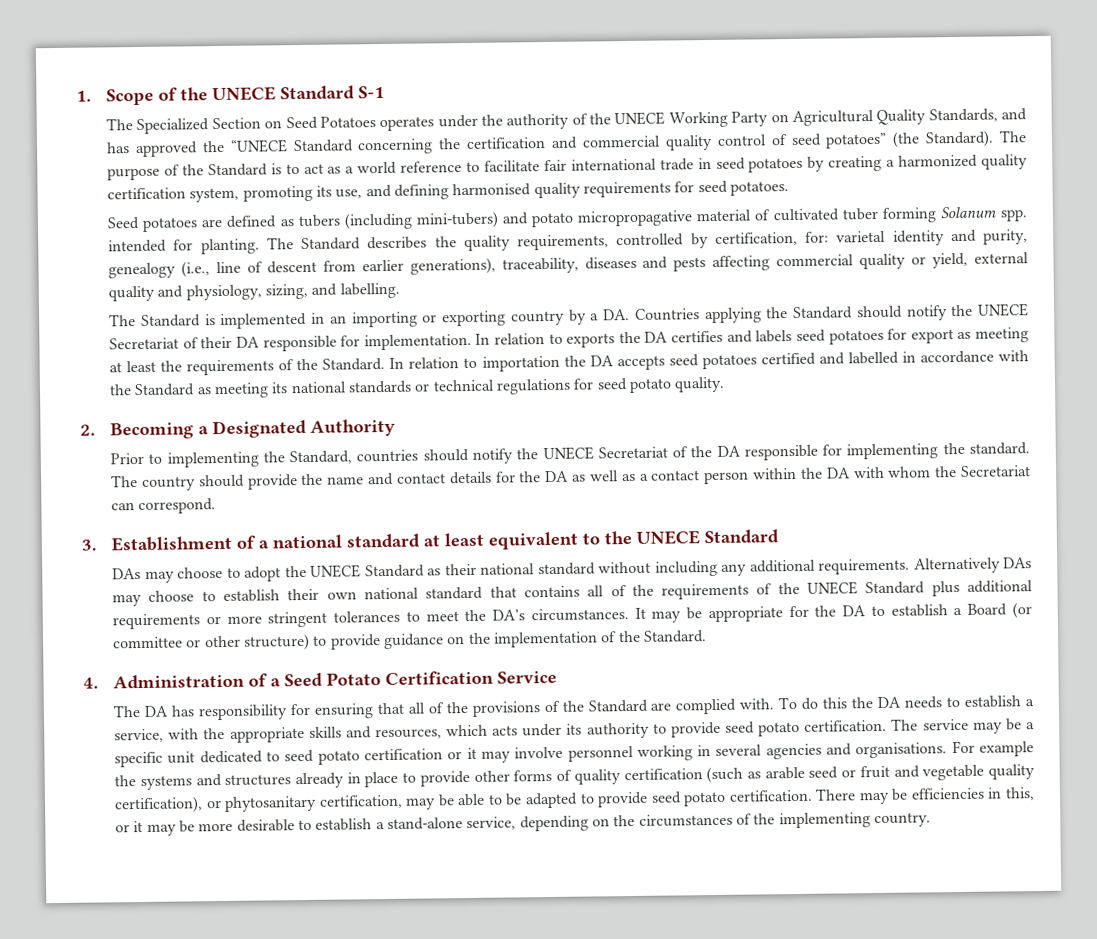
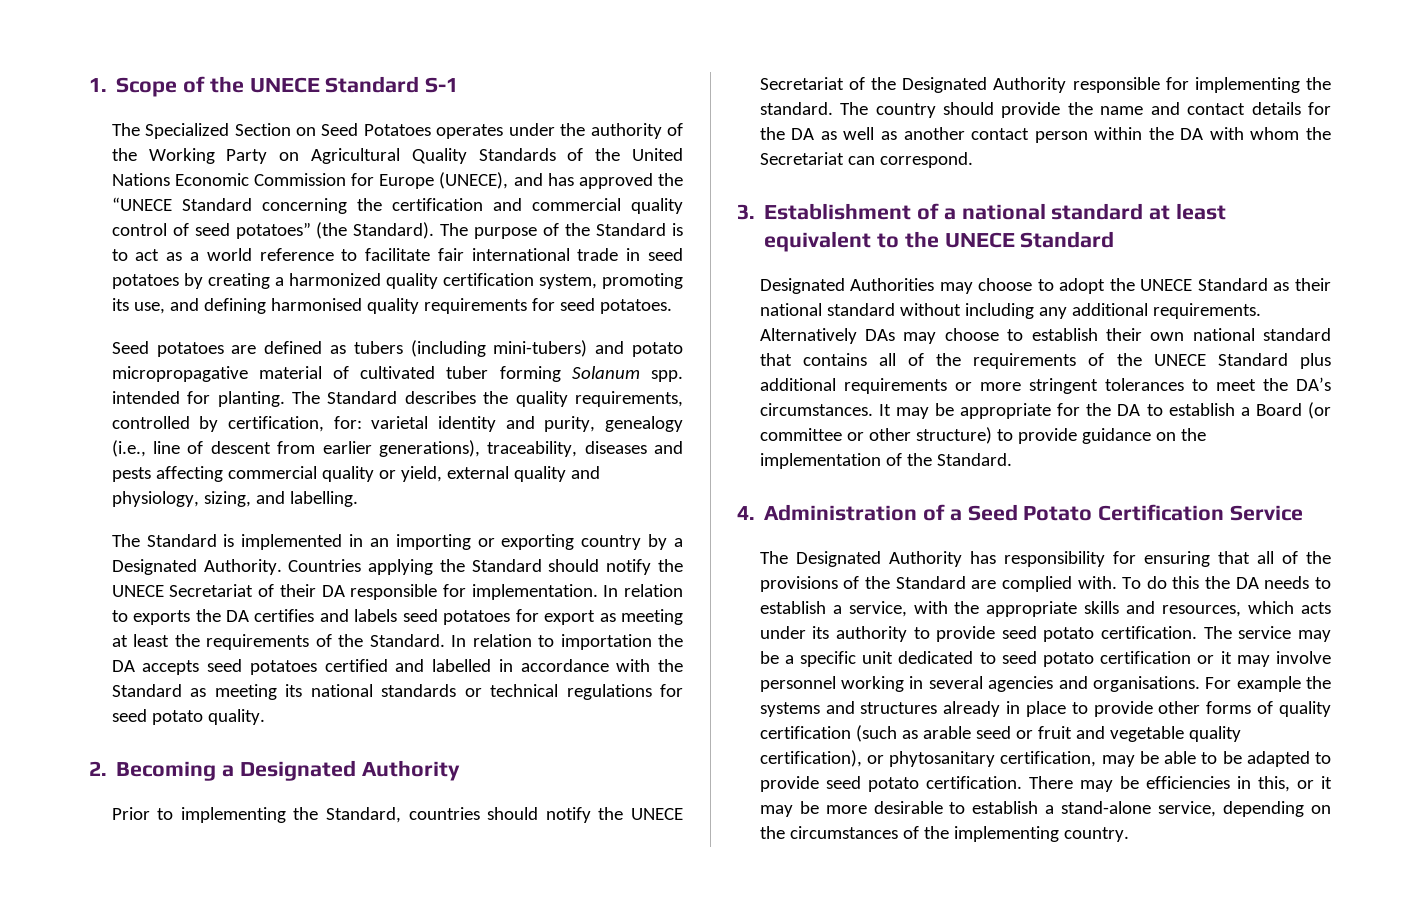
- The Specialized Section on Seed Potatoes operates under the authority of the UNECE Working Party on Agricultural Quality Standards, and has approved the “UNECE Standard concerning the certification and commercial quality control of seed potatoes” (the Standard).
+ The Specialized Section on Seed Potatoes operates under the authority of the Working Party on Agricultural Quality Standards of the United Nations Economic Commission for Europe (UNECE), and has approved the “UNECE Standard concerning the certification and commercial quality control of seed potatoes” (the Standard).
- The Standard is implemented in an importing or exporting country by a DA. Countries applying the Standard should notify the UNECE Secretariat of their DA responsible for implementation.
+ The Standard is implemented in an importing or exporting country by a Designated Authority. Countries applying the Standard should notify the UNECE Secretariat of their DA responsible for implementation.
- Prior to implementing the Standard, countries should notify the UNECE Secretariat of the DA responsible for implementing the standard.
+ Prior to implementing the Standard, countries should notify the UNECE Secretariat of the Designated Authority responsible for implementing the standard.
- The country should provide the name and contact details for the DA as well as a contact person within the DA with whom the Secretariat can correspond.
+ The country should provide the name and contact details for the DA as well as another contact person within the DA with whom the Secretariat can correspond.
- DAs may choose to adopt the UNECE Standard as their national standard without including any additional requirements.
+ Designated Authorities may choose to adopt the UNECE Standard as their national standard without including any additional requirements.
- The DA has responsibility for ensuring that all of the provisions of the Standard are complied with.
+ The Designated Authority has responsibility for ensuring that all of the provisions of the Standard are complied with.

